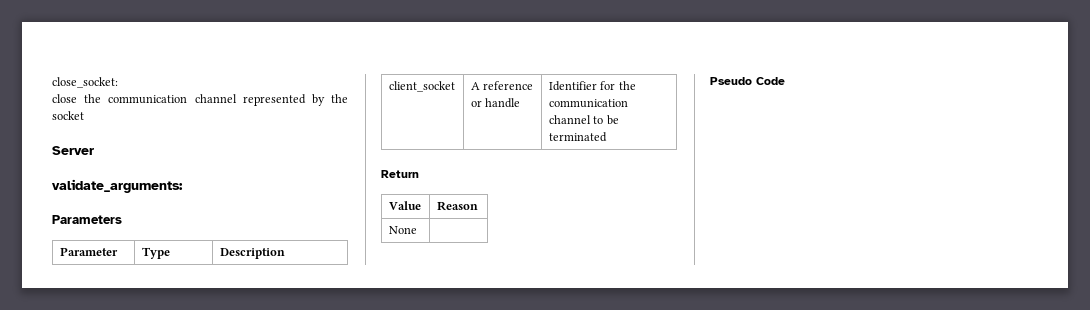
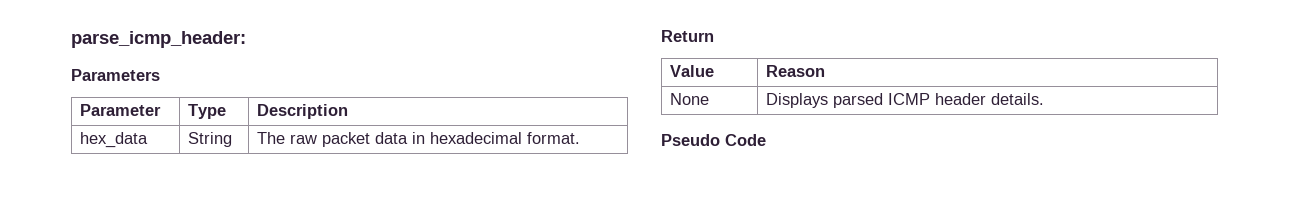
- close_socket:
- close the communication channel represented by the socket
- Server
- validate_arguments:
+ parse_icmp_header:
  Parameters
  Parameter | Type | Description
- client_socket | A reference or handle | Identifier for the communication channel to be terminated
+ hex_data | String | The raw packet data in hexadecimal format.
- None |
+ None | Displays parsed ICMP header details.

